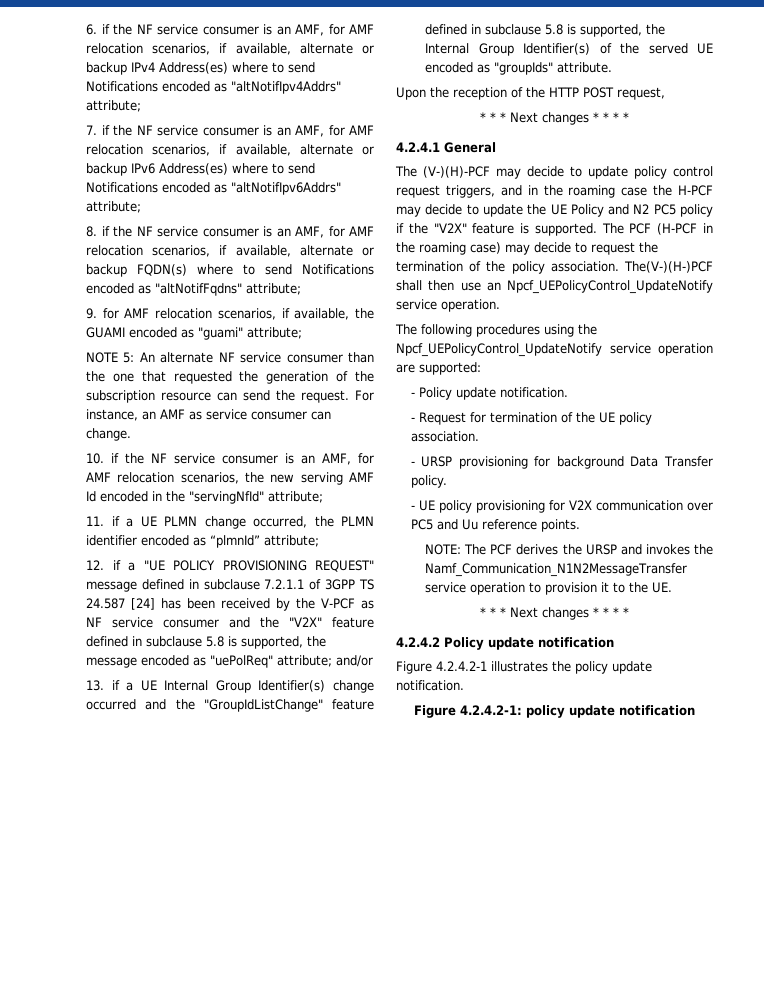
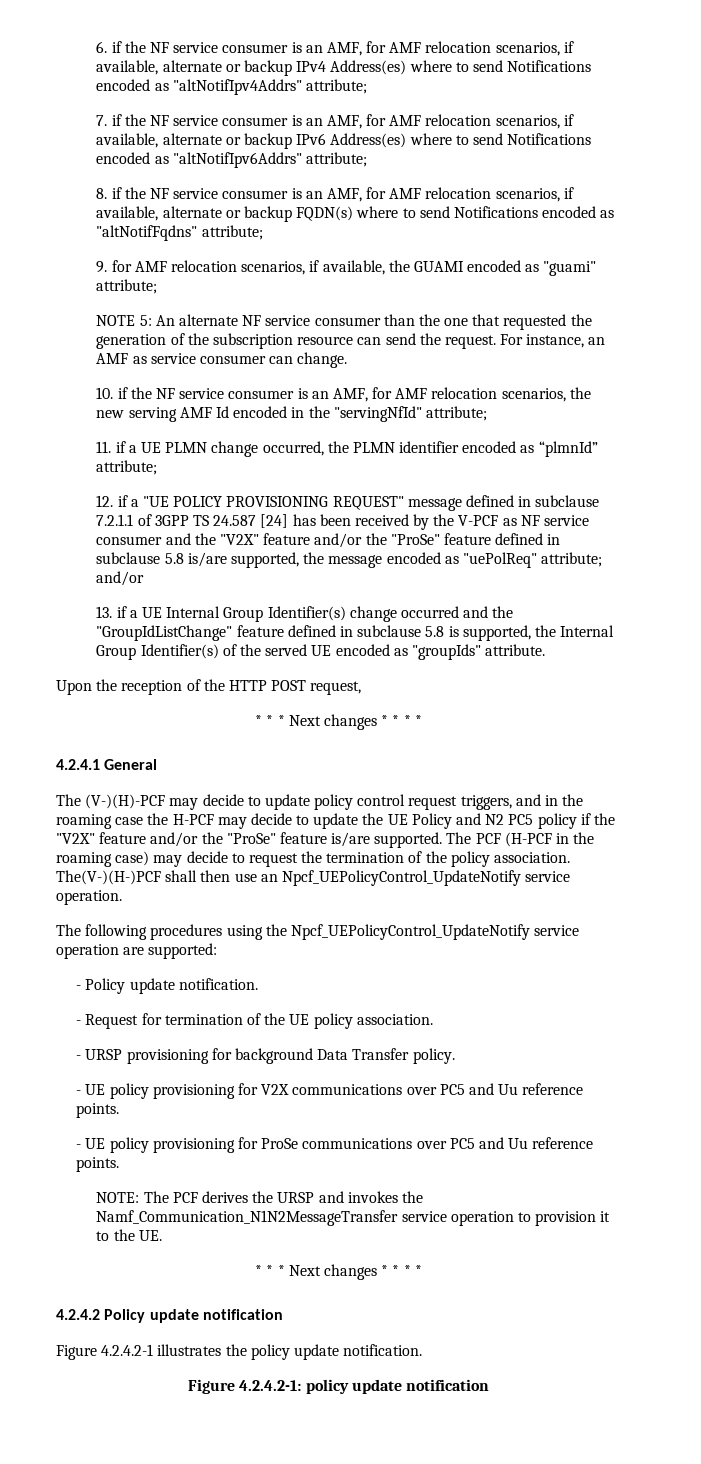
- 12. if a "UE POLICY PROVISIONING REQUEST" message defined in subclause 7.2.1.1 of 3GPP TS 24.587 [24] has been received by the V-PCF as NF service consumer and the "V2X" feature defined in subclause 5.8 is supported, the message encoded as "uePolReq" attribute; and/or
+ 12. if a "UE POLICY PROVISIONING REQUEST" message defined in subclause 7.2.1.1 of 3GPP TS 24.587 [24] has been received by the V-PCF as NF service consumer and the "V2X" feature and/or the "ProSe" feature defined in subclause 5.8 is/are supported, the message encoded as "uePolReq" attribute; and/or
- The (V-)(H)-PCF may decide to update policy control request triggers, and in the roaming case the H-PCF may decide to update the UE Policy and N2 PC5 policy if the "V2X" feature is supported.
+ The (V-)(H)-PCF may decide to update policy control request triggers, and in the roaming case the H-PCF may decide to update the UE Policy and N2 PC5 policy if the "V2X" feature and/or the "ProSe" feature is/are supported.
- - UE policy provisioning for V2X communication over PC5 and Uu reference points.
+ - UE policy provisioning for V2X communications over PC5 and Uu reference points.
+ - UE policy provisioning for ProSe communications over PC5 and Uu reference points.

